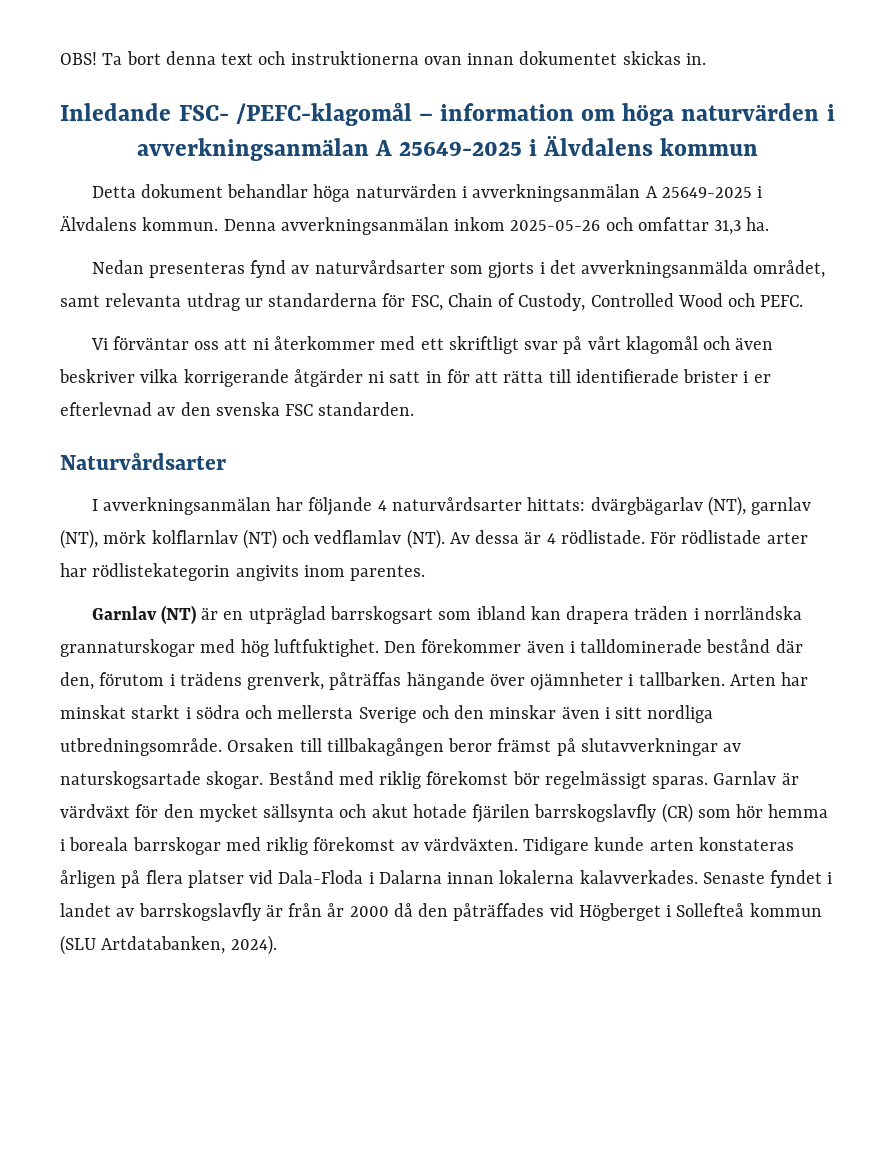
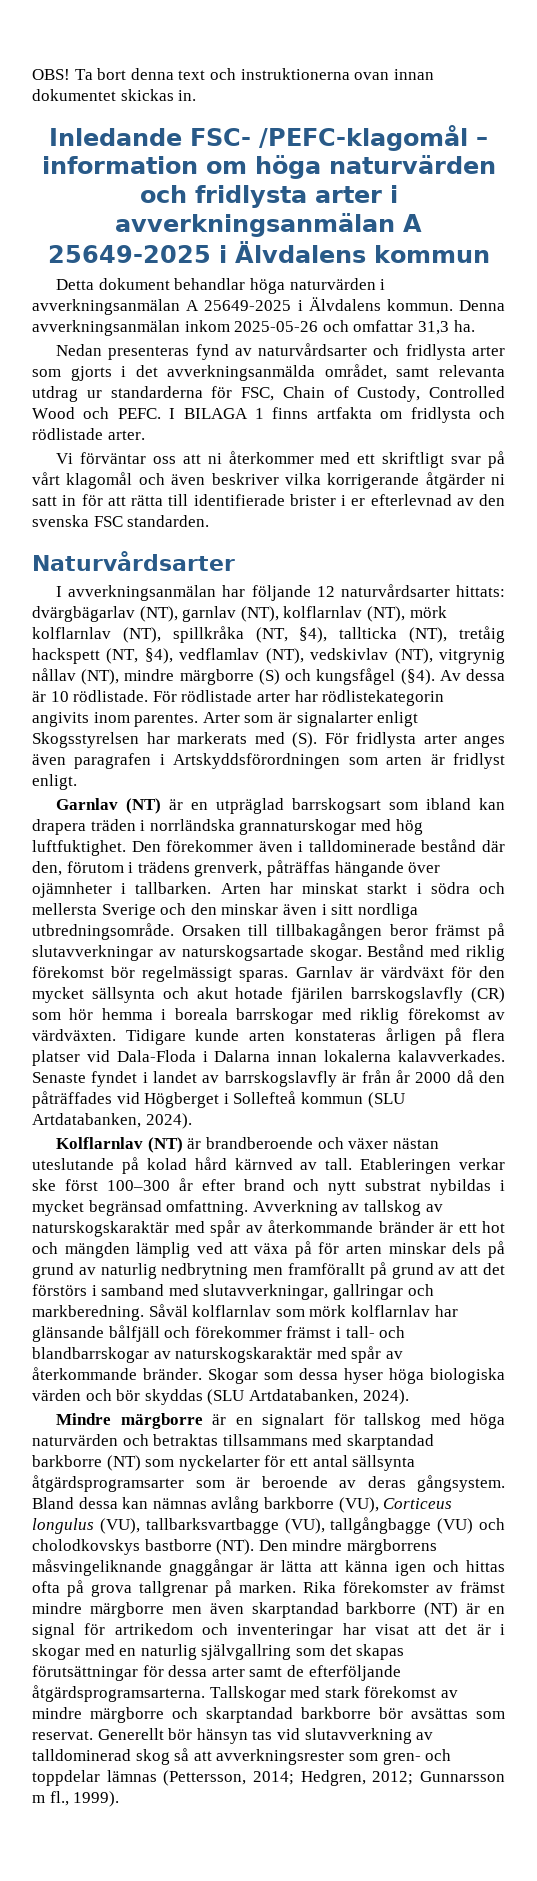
- Inledande FSC- /PEFC-klagomål – information om höga naturvärden i avverkningsanmälan A 25649-2025 i Älvdalens kommun
+ Inledande FSC- /PEFC-klagomål – information om höga naturvärden och fridlysta arter i avverkningsanmälan A 25649-2025 i Älvdalens kommun
- Nedan presenteras fynd av naturvårdsarter som gjorts i det avverkningsanmälda området, samt relevanta utdrag ur standarderna för FSC, Chain of Custody, Controlled Wood och PEFC.
+ Nedan presenteras fynd av naturvårdsarter och fridlysta arter som gjorts i det avverkningsanmälda området, samt relevanta utdrag ur standarderna för FSC, Chain of Custody, Controlled Wood och PEFC. I BILAGA 1 finns artfakta om fridlysta och rödlistade arter.
- I avverkningsanmälan har följande 4 naturvårdsarter hittats: dvärgbägarlav (NT), garnlav (NT), mörk kolflarnlav (NT) och vedflamlav (NT). Av dessa är 4 rödlistade.
+ I avverkningsanmälan har följande 12 naturvårdsarter hittats: dvärgbägarlav (NT), garnlav (NT), kolflarnlav (NT), mörk kolflarnlav (NT), spillkråka (NT, §4), tallticka (NT), tretåig hackspett (NT, §4), vedflamlav (NT), vedskivlav (NT), vitgrynig nållav (NT), mindre märgborre (S) och kungsfågel (§4). Av dessa är 10 rödlistade.
+ Arter som är signalarter enligt Skogsstyrelsen har markerats med (S). För fridlysta arter anges även paragrafen i Artskyddsförordningen som arten är fridlyst enligt.
+ Kolflarnlav (NT) är brandberoende och växer nästan uteslutande på kolad hård kärnved av tall. Etableringen verkar ske först 100–300 år efter brand och nytt substrat nybildas i mycket begränsad omfattning. Avverkning av tallskog av naturskogskaraktär med spår av återkommande bränder är ett hot och mängden lämplig ved att växa på för arten minskar dels på grund av naturlig nedbrytning men framförallt på grund av att det förstörs i samband med slutavverkningar, gallringar och markberedning. Såväl kolflarnlav som mörk kolflarnlav har glänsande bålfjäll och förekommer främst i tall- och blandbarrskogar av naturskogskaraktär med spår av återkommande bränder. Skogar som dessa hyser höga biologiska värden och bör skyddas (SLU Artdatabanken, 2024).
+ Mindre märgborre är en signalart för tallskog med höga naturvärden och betraktas tillsammans med skarptandad barkborre (NT) som nyckelarter för ett antal sällsynta åtgärdsprogramsarter som är beroende av deras gångsystem. Bland dessa kan nämnas avlång barkborre (VU), Corticeus longulus (VU), tallbarksvartbagge (VU), tallgångbagge (VU) och cholodkovskys bastborre (NT). Den mindre märgborrens måsvingeliknande gnaggångar är lätta att känna igen och hittas ofta på grova tallgrenar på marken. Rika förekomster av främst mindre märgborre men även skarptandad barkborre (NT) är en signal för artrikedom och inventeringar har visat att det är i skogar med en naturlig självgallring som det skapas förutsättningar för dessa arter samt de efterföljande åtgärdsprogramsarterna. Tallskogar med stark förekomst av mindre märgborre och skarptandad barkborre bör avsättas som reservat. Generellt bör hänsyn tas vid slutavverkning av talldominerad skog så att avverkningsrester som gren- och toppdelar lämnas (Pettersson, 2014; Hedgren, 2012; Gunnarsson m fl., 1999).

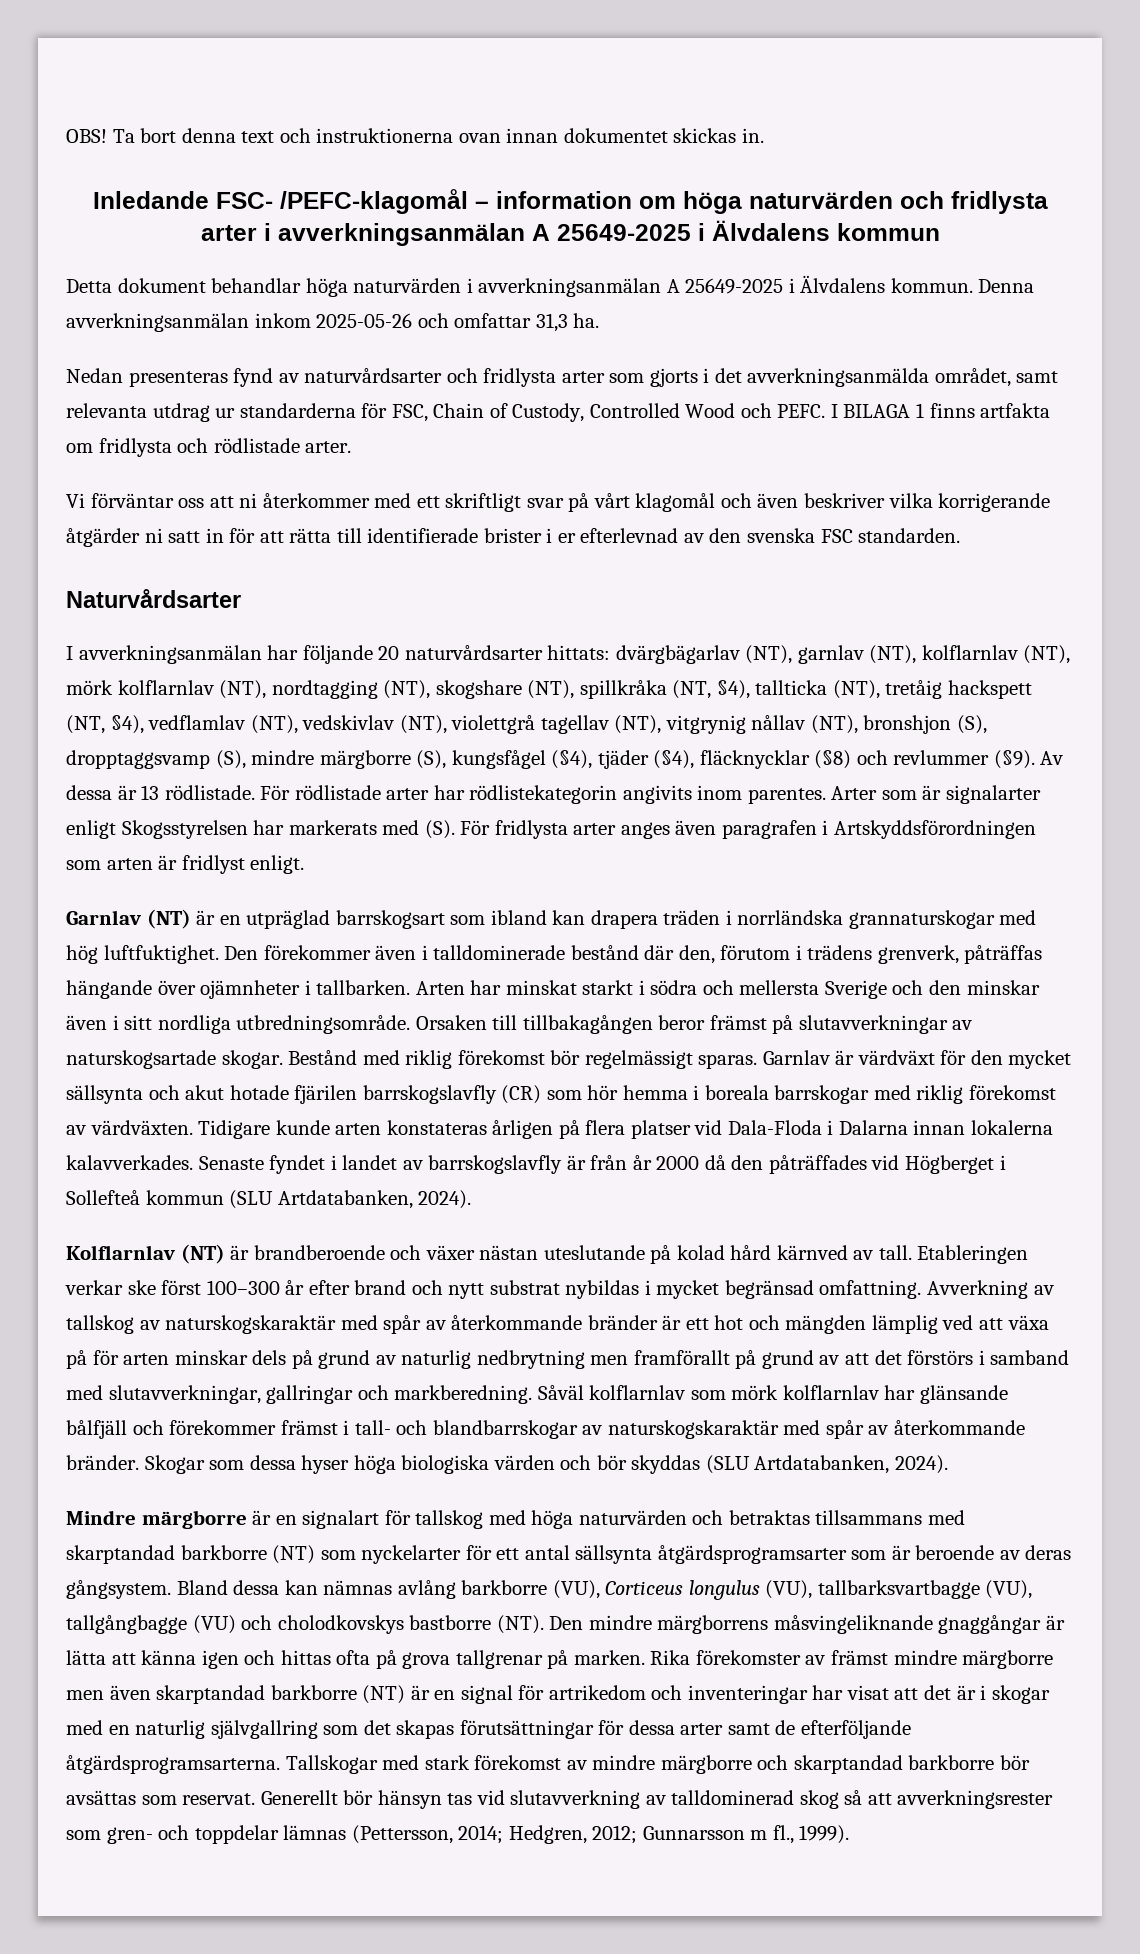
- I avverkningsanmälan har följande 12 naturvårdsarter hittats: dvärgbägarlav (NT), garnlav (NT), kolflarnlav (NT), mörk kolflarnlav (NT), spillkråka (NT, §4), tallticka (NT), tretåig hackspett (NT, §4), vedflamlav (NT), vedskivlav (NT), vitgrynig nållav (NT), mindre märgborre (S) och kungsfågel (§4).
+ I avverkningsanmälan har följande 20 naturvårdsarter hittats: dvärgbägarlav (NT), garnlav (NT), kolflarnlav (NT), mörk kolflarnlav (NT), nordtagging (NT), skogshare (NT), spillkråka (NT, §4), tallticka (NT), tretåig hackspett (NT, §4), vedflamlav (NT), vedskivlav (NT), violettgrå tagellav (NT), vitgrynig nållav (NT), bronshjon (S), dropptaggsvamp (S), mindre märgborre (S), kungsfågel (§4), tjäder (§4), fläcknycklar (§8) och revlummer (§9).
- Av dessa är 10 rödlistade.
+ Av dessa är 13 rödlistade.

